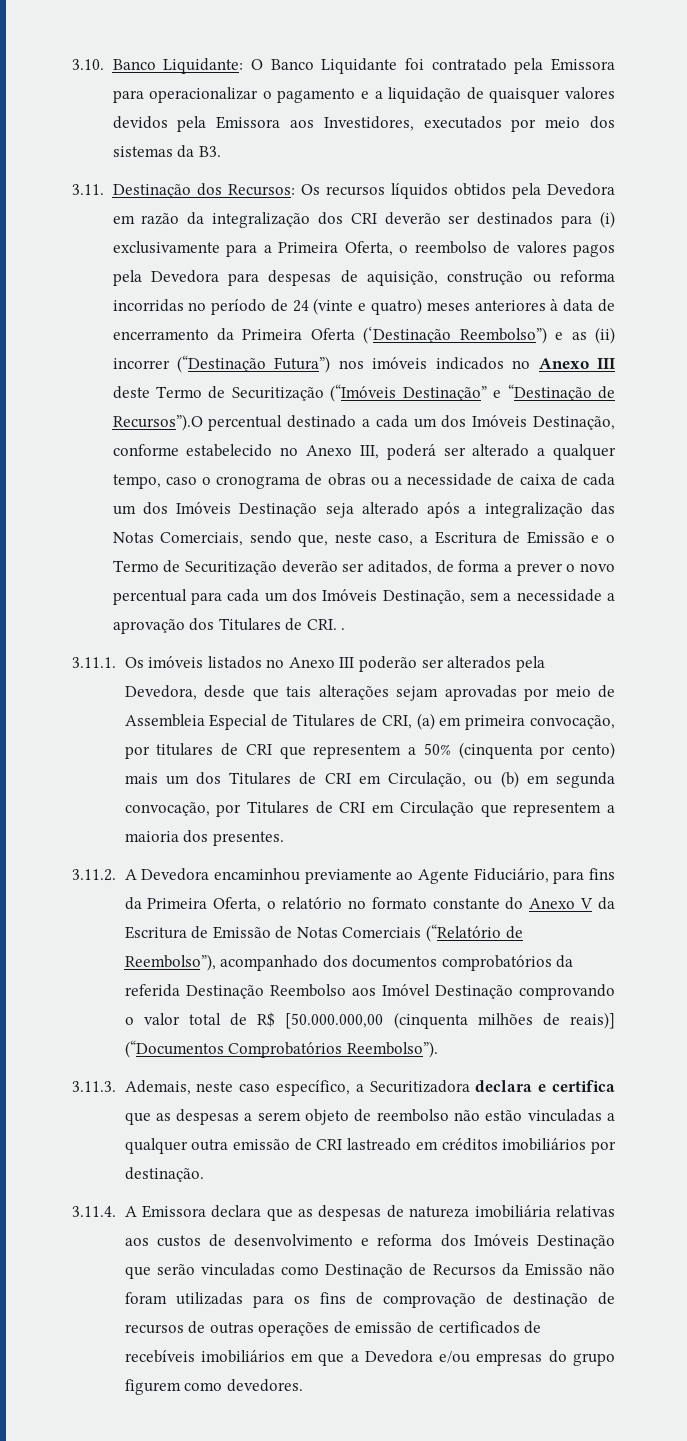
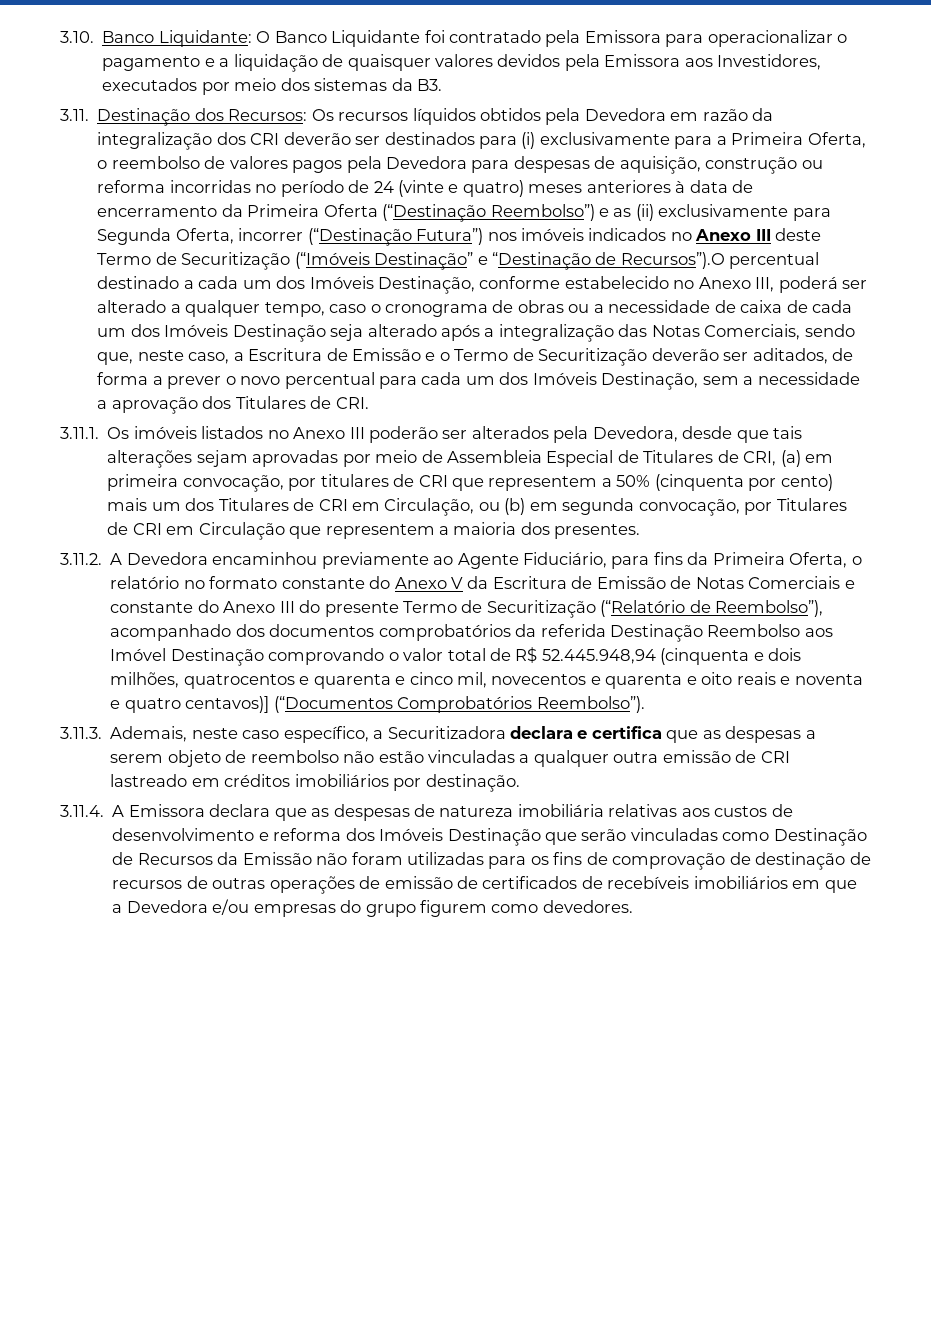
- Os recursos líquidos obtidos pela Devedora em razão da integralização dos CRI deverão ser destinados para (i) exclusivamente para a Primeira Oferta, o reembolso de valores pagos pela Devedora para despesas de aquisição, construção ou reforma incorridas no período de 24 (vinte e quatro) meses anteriores à data de encerramento da Primeira Oferta (‘Destinação Reembolso”) e as (ii) incorrer (“Destinação Futura”) nos imóveis indicados no Anexo III deste Termo de Securitização (“Imóveis Destinação” e “Destinação de Recursos”).O percentual destinado a cada um dos Imóveis Destinação, conforme estabelecido no Anexo III, poderá ser alterado a qualquer tempo, caso o cronograma de obras ou a necessidade de caixa de cada um dos Imóveis Destinação seja alterado após a integralização das Notas Comerciais, sendo que, neste caso, a Escritura de Emissão e o Termo de Securitização deverão ser aditados, de forma a prever o novo percentual para cada um dos Imóveis Destinação, sem a necessidade a aprovação dos Titulares de CRI. .
+ Os recursos líquidos obtidos pela Devedora em razão da integralização dos CRI deverão ser destinados para (i) exclusivamente para a Primeira Oferta, o reembolso de valores pagos pela Devedora para despesas de aquisição, construção ou reforma incorridas no período de 24 (vinte e quatro) meses anteriores à data de encerramento da Primeira Oferta (“Destinação Reembolso”) e as (ii) exclusivamente para Segunda Oferta, incorrer (“Destinação Futura”) nos imóveis indicados no Anexo III deste Termo de Securitização (“Imóveis Destinação” e “Destinação de Recursos”).O percentual destinado a cada um dos Imóveis Destinação, conforme estabelecido no Anexo III, poderá ser alterado a qualquer tempo, caso o cronograma de obras ou a necessidade de caixa de cada um dos Imóveis Destinação seja alterado após a integralização das Notas Comerciais, sendo que, neste caso, a Escritura de Emissão e o Termo de Securitização deverão ser aditados, de forma a prever o novo percentual para cada um dos Imóveis Destinação, sem a necessidade a aprovação dos Titulares de CRI.
- 3.11.2. A Devedora encaminhou previamente ao Agente Fiduciário, para fins da Primeira Oferta, o relatório no formato constante do Anexo V da Escritura de Emissão de Notas Comerciais (“Relatório de Reembolso”), acompanhado dos documentos comprobatórios da referida Destinação Reembolso aos Imóvel Destinação comprovando o valor total de R$ [50.000.000,00 (cinquenta milhões de reais)] (“Documentos Comprobatórios Reembolso”).
+ 3.11.2. A Devedora encaminhou previamente ao Agente Fiduciário, para fins da Primeira Oferta, o relatório no formato constante do Anexo V da Escritura de Emissão de Notas Comerciais e constante do Anexo III do presente Termo de Securitização (“Relatório de Reembolso”), acompanhado dos documentos comprobatórios da referida Destinação Reembolso aos Imóvel Destinação comprovando o valor total de R$ 52.445.948,94 (cinquenta e dois milhões, quatrocentos e quarenta e cinco mil, novecentos e quarenta e oito reais e noventa e quatro centavos)] (“Documentos Comprobatórios Reembolso”).

